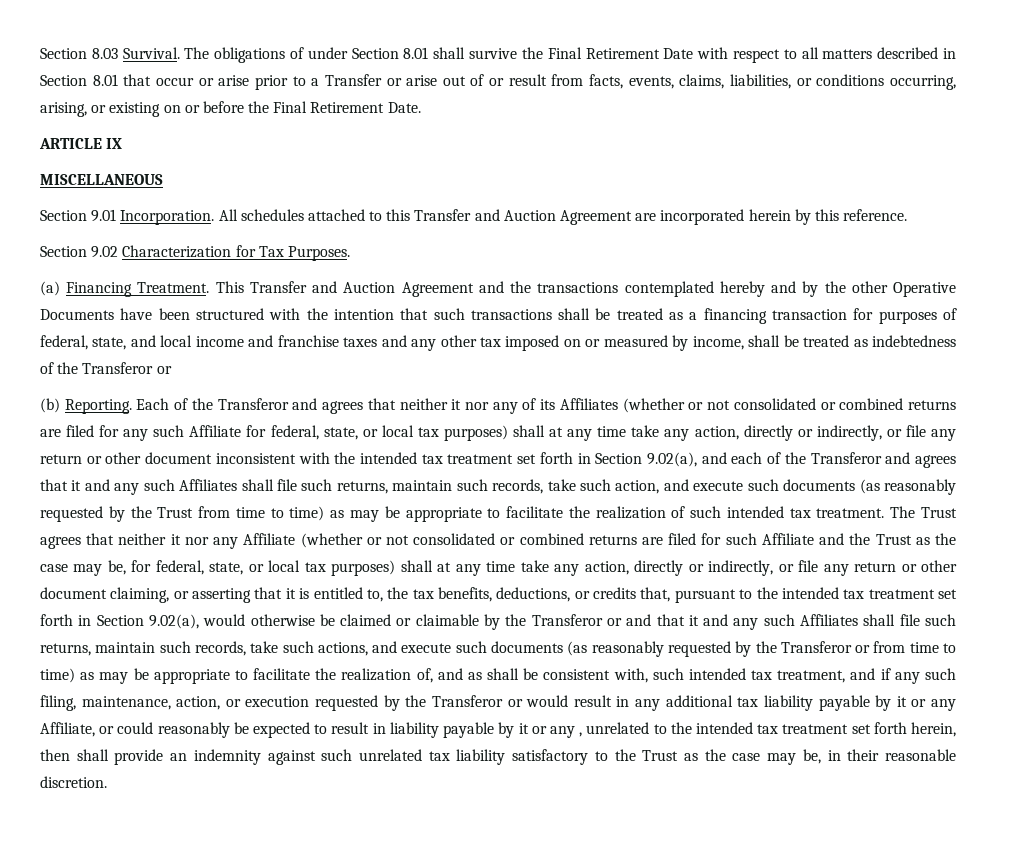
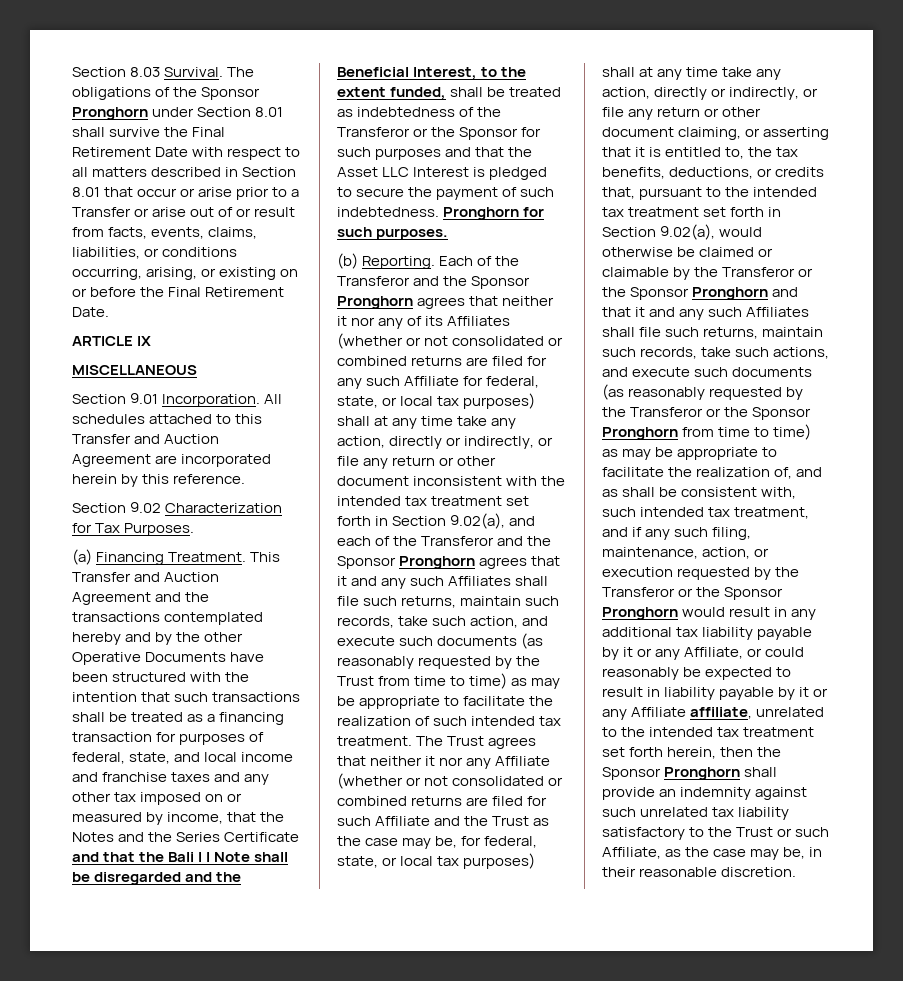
- The obligations of under Section 8.01 shall survive the Final Retirement Date with respect to all matters described in Section 8.01 that occur or arise prior to a Transfer or arise out of or result from facts, events, claims, liabilities, or conditions occurring, arising, or existing on or before the Final Retirement Date.
+ The obligations of the Sponsor Pronghorn under Section 8.01 shall survive the Final Retirement Date with respect to all matters described in Section 8.01 that occur or arise prior to a Transfer or arise out of or result from facts, events, claims, liabilities, or conditions occurring, arising, or existing on or before the Final Retirement Date.
- This Transfer and Auction Agreement and the transactions contemplated hereby and by the other Operative Documents have been structured with the intention that such transactions shall be treated as a financing transaction for purposes of federal, state, and local income and franchise taxes and any other tax imposed on or measured by income, shall be treated as indebtedness of the Transferor or
+ This Transfer and Auction Agreement and the transactions contemplated hereby and by the other Operative Documents have been structured with the intention that such transactions shall be treated as a financing transaction for purposes of federal, state, and local income and franchise taxes and any other tax imposed on or measured by income, that the Notes and the Series Certificate and that the Bali I I Note shall be disregarded and the Beneficial Interest, to the extent funded, shall be treated as indebtedness of the Transferor or the Sponsor for such purposes and that the Asset LLC Interest is pledged to secure the payment of such indebtedness. Pronghorn for such purposes.
- Each of the Transferor and agrees that neither it nor any of its Affiliates (whether or not consolidated or combined returns are filed for any such Affiliate for federal, state, or local tax purposes) shall at any time take any action, directly or indirectly, or file any return or other document inconsistent with the intended tax treatment set forth in Section 9.02(a), and each of the Transferor and agrees that it and any such Affiliates shall file such returns, maintain such records, take such action, and execute such documents (as reasonably requested by the Trust from time to time) as may be appropriate to facilitate the realization of such intended tax treatment.
+ Each of the Transferor and the Sponsor Pronghorn agrees that neither it nor any of its Affiliates (whether or not consolidated or combined returns are filed for any such Affiliate for federal, state, or local tax purposes) shall at any time take any action, directly or indirectly, or file any return or other document inconsistent with the intended tax treatment set forth in Section 9.02(a), and each of the Transferor and the Sponsor Pronghorn agrees that it and any such Affiliates shall file such returns, maintain such records, take such action, and execute such documents (as reasonably requested by the Trust from time to time) as may be appropriate to facilitate the realization of such intended tax treatment.
- The Trust agrees that neither it nor any Affiliate (whether or not consolidated or combined returns are filed for such Affiliate and the Trust as the case may be, for federal, state, or local tax purposes) shall at any time take any action, directly or indirectly, or file any return or other document claiming, or asserting that it is entitled to, the tax benefits, deductions, or credits that, pursuant to the intended tax treatment set forth in Section 9.02(a), would otherwise be claimed or claimable by the Transferor or and that it and any such Affiliates shall file such returns, maintain such records, take such actions, and execute such documents (as reasonably requested by the Transferor or from time to time) as may be appropriate to facilitate the realization of, and as shall be consistent with, such intended tax treatment, and if any such filing, maintenance, action, or execution requested by the Transferor or would result in any additional tax liability payable by it or any Affiliate, or could reasonably be expected to result in liability payable by it or any , unrelated to the intended tax treatment set forth herein, then shall provide an indemnity against such unrelated tax liability satisfactory to the Trust as the case may be, in their reasonable discretion.
+ The Trust agrees that neither it nor any Affiliate (whether or not consolidated or combined returns are filed for such Affiliate and the Trust as the case may be, for federal, state, or local tax purposes) shall at any time take any action, directly or indirectly, or file any return or other document claiming, or asserting that it is entitled to, the tax benefits, deductions, or credits that, pursuant to the intended tax treatment set forth in Section 9.02(a), would otherwise be claimed or claimable by the Transferor or the Sponsor Pronghorn and that it and any such Affiliates shall file such returns, maintain such records, take such actions, and execute such documents (as reasonably requested by the Transferor or the Sponsor Pronghorn from time to time) as may be appropriate to facilitate the realization of, and as shall be consistent with, such intended tax treatment, and if any such filing, maintenance, action, or execution requested by the Transferor or the Sponsor Pronghorn would result in any additional tax liability payable by it or any Affiliate, or could reasonably be expected to result in liability payable by it or any Affiliate affiliate, unrelated to the intended tax treatment set forth herein, then the Sponsor Pronghorn shall provide an indemnity against such unrelated tax liability satisfactory to the Trust or such Affiliate, as the case may be, in their reasonable discretion.

